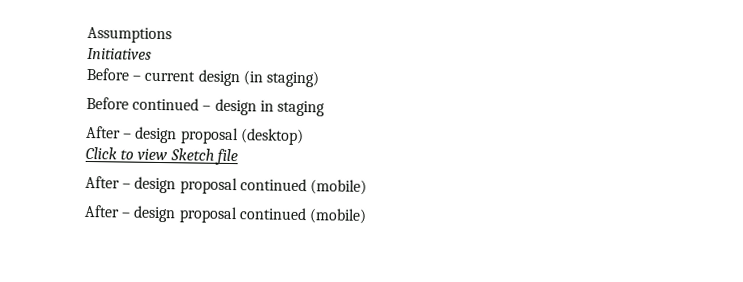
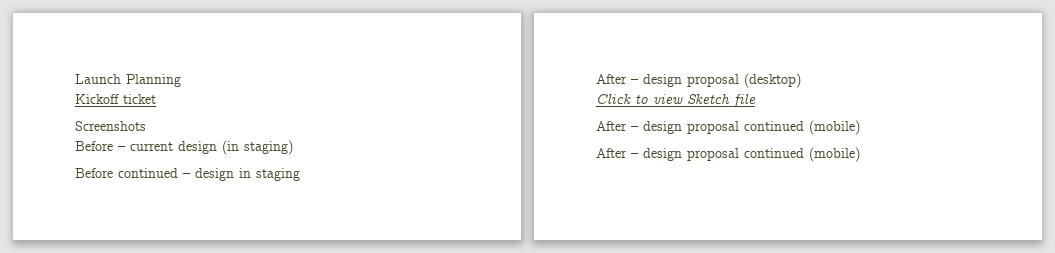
- Assumptions
- Initiatives
+ Launch Planning
+ Kickoff ticket
+ Screenshots

